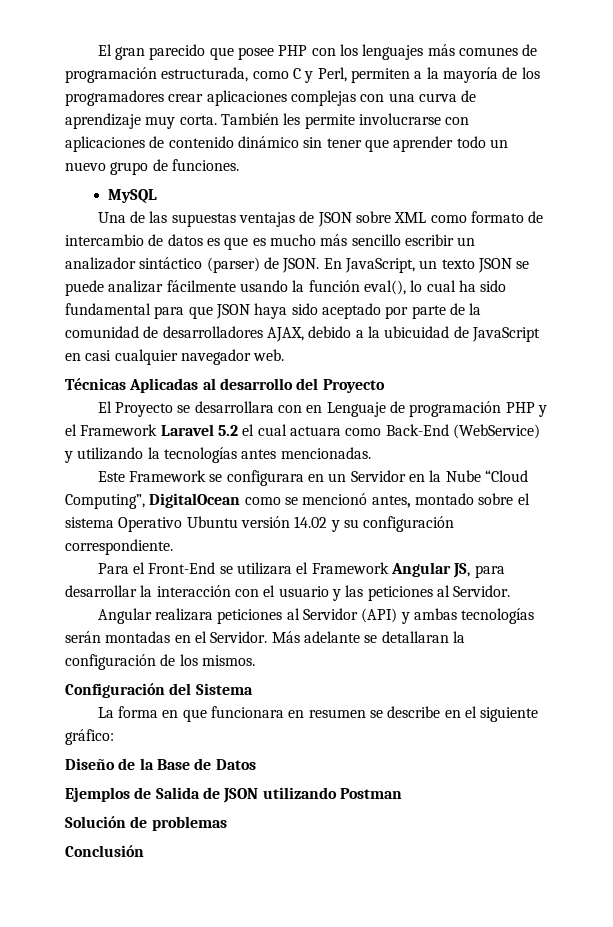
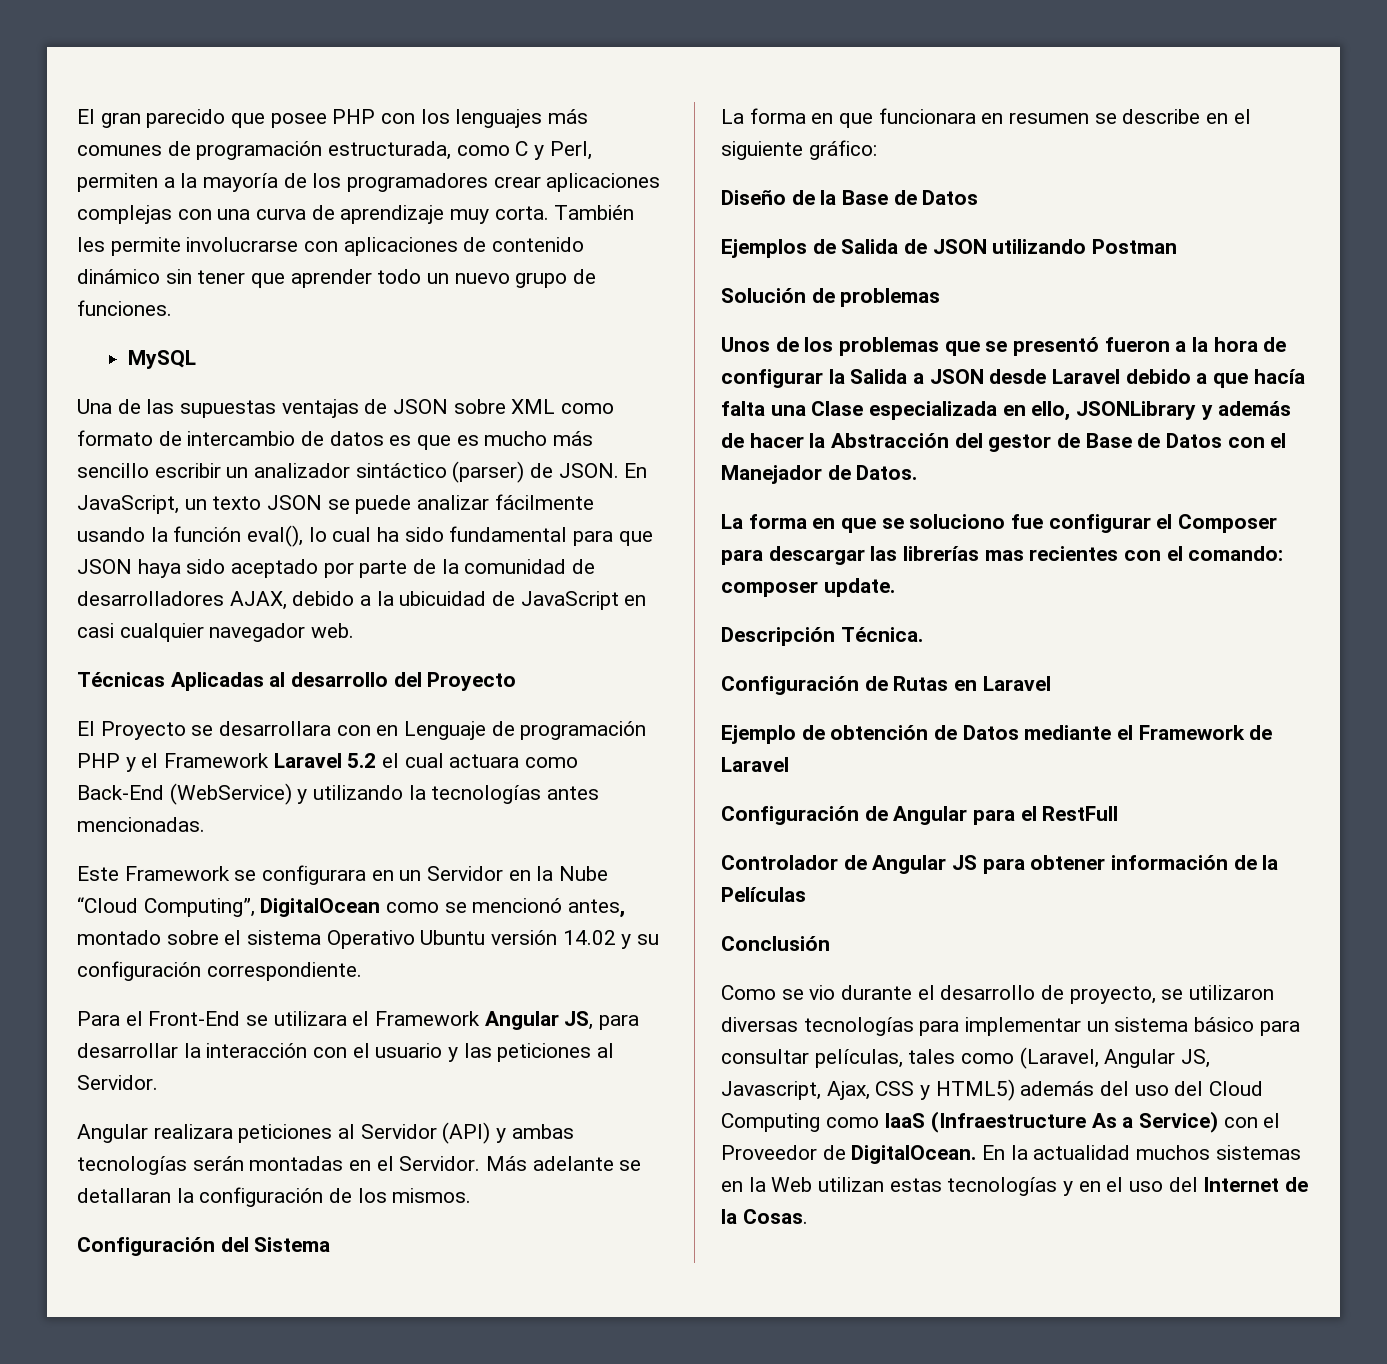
+ Unos de los problemas que se presentó fueron a la hora de configurar la Salida a JSON desde Laravel debido a que hacía falta una Clase especializada en ello, JSONLibrary y además de hacer la Abstracción del gestor de Base de Datos con el Manejador de Datos.
+ La forma en que se soluciono fue configurar el Composer para descargar las librerías mas recientes con el comando: composer update.
+ Descripción Técnica.
+ Configuración de Rutas en Laravel
+ Ejemplo de obtención de Datos mediante el Framework de Laravel
+ Configuración de Angular para el RestFull
+ Controlador de Angular JS para obtener información de la Películas
  Conclusión
+ Como se vio durante el desarrollo de proyecto, se utilizaron diversas tecnologías para implementar un sistema básico para consultar películas, tales como (Laravel, Angular JS, Javascript, Ajax, CSS y HTML5) además del uso del Cloud Computing como IaaS (Infraestructure As a Service) con el Proveedor de DigitalOcean. En la actualidad muchos sistemas en la Web utilizan estas tecnologías y en el uso del Internet de la Cosas.

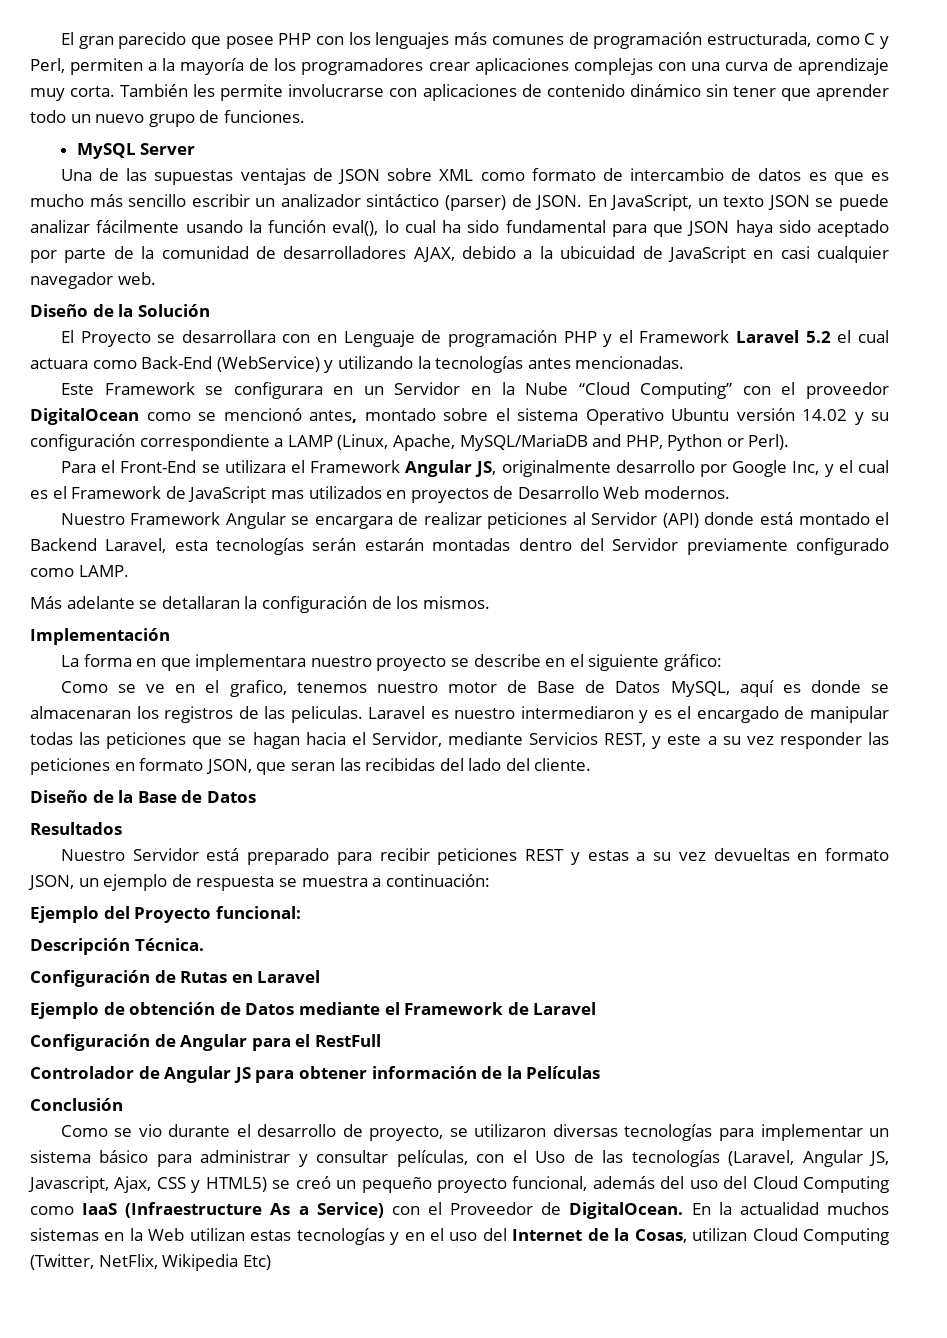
- MySQL
+ MySQL Server
- Técnicas Aplicadas al desarrollo del Proyecto
+ Diseño de la Solución
- Este Framework se configurara en un Servidor en la Nube “Cloud Computing”, DigitalOcean como se mencionó antes, montado sobre el sistema Operativo Ubuntu versión 14.02 y su configuración correspondiente.
+ Este Framework se configurara en un Servidor en la Nube “Cloud Computing” con el proveedor DigitalOcean como se mencionó antes, montado sobre el sistema Operativo Ubuntu versión 14.02 y su configuración correspondiente a LAMP (Linux, Apache, MySQL/MariaDB and PHP, Python or Perl).
- Para el Front-End se utilizara el Framework Angular JS, para desarrollar la interacción con el usuario y las peticiones al Servidor.
- Angular realizara peticiones al Servidor (API) y ambas tecnologías serán montadas en el Servidor. Más adelante se detallaran la configuración de los mismos.
+ Para el Front-End se utilizara el Framework Angular JS, originalmente desarrollo por Google Inc, y el cual es el Framework de JavaScript mas utilizados en proyectos de Desarrollo Web modernos.
+ Nuestro Framework Angular se encargara de realizar peticiones al Servidor (API) donde está montado el Backend Laravel, esta tecnologías serán estarán montadas dentro del Servidor previamente configurado como LAMP.
+ Más adelante se detallaran la configuración de los mismos.
- Configuración del Sistema
- La forma en que funcionara en resumen se describe en el siguiente gráfico:
+ Implementación
+ La forma en que implementara nuestro proyecto se describe en el siguiente gráfico:
+ Como se ve en el grafico, tenemos nuestro motor de Base de Datos MySQL, aquí es donde se almacenaran los registros de las peliculas. Laravel es nuestro intermediaron y es el encargado de manipular todas las peticiones que se hagan hacia el Servidor, mediante Servicios REST, y este a su vez responder las peticiones en formato JSON, que seran las recibidas del lado del cliente.
- Ejemplos de Salida de JSON utilizando Postman
- Solución de problemas
- Unos de los problemas que se presentó fueron a la hora de configurar la Salida a JSON desde Laravel debido a que hacía falta una Clase especializada en ello, JSONLibrary y además de hacer la Abstracción del gestor de Base de Datos con el Manejador de Datos.
- La forma en que se soluciono fue configurar el Composer para descargar las librerías mas recientes con el comando: composer update.
+ Resultados
+ Nuestro Servidor está preparado para recibir peticiones REST y estas a su vez devueltas en formato JSON, un ejemplo de respuesta se muestra a continuación:
+ Ejemplo del Proyecto funcional:
- Como se vio durante el desarrollo de proyecto, se utilizaron diversas tecnologías para implementar un sistema básico para consultar películas, tales como (Laravel, Angular JS, Javascript, Ajax, CSS y HTML5) además del uso del Cloud Computing como IaaS (Infraestructure As a Service) con el Proveedor de DigitalOcean.
+ Como se vio durante el desarrollo de proyecto, se utilizaron diversas tecnologías para implementar un sistema básico para administrar y consultar películas, con el Uso de las tecnologías (Laravel, Angular JS, Javascript, Ajax, CSS y HTML5) se creó un pequeño proyecto funcional, además del uso del Cloud Computing como IaaS (Infraestructure As a Service) con el Proveedor de DigitalOcean.
- En la actualidad muchos sistemas en la Web utilizan estas tecnologías y en el uso del Internet de la Cosas.
+ En la actualidad muchos sistemas en la Web utilizan estas tecnologías y en el uso del Internet de la Cosas, utilizan Cloud Computing (Twitter, NetFlix, Wikipedia Etc)

